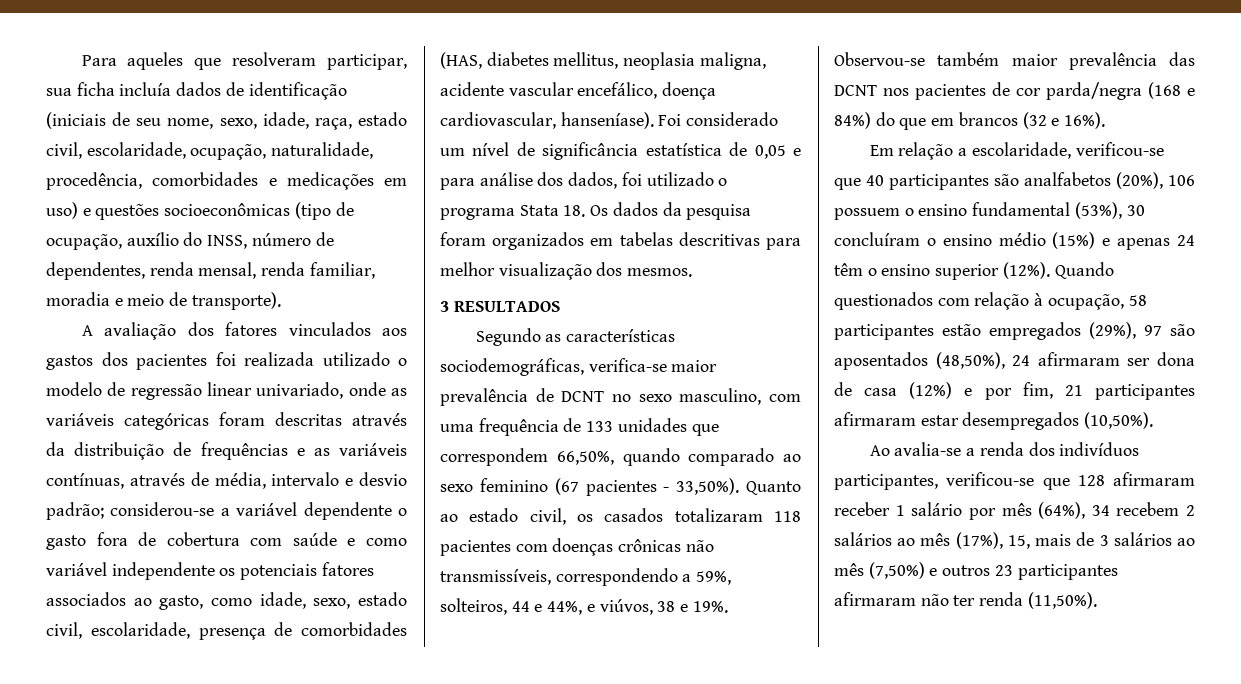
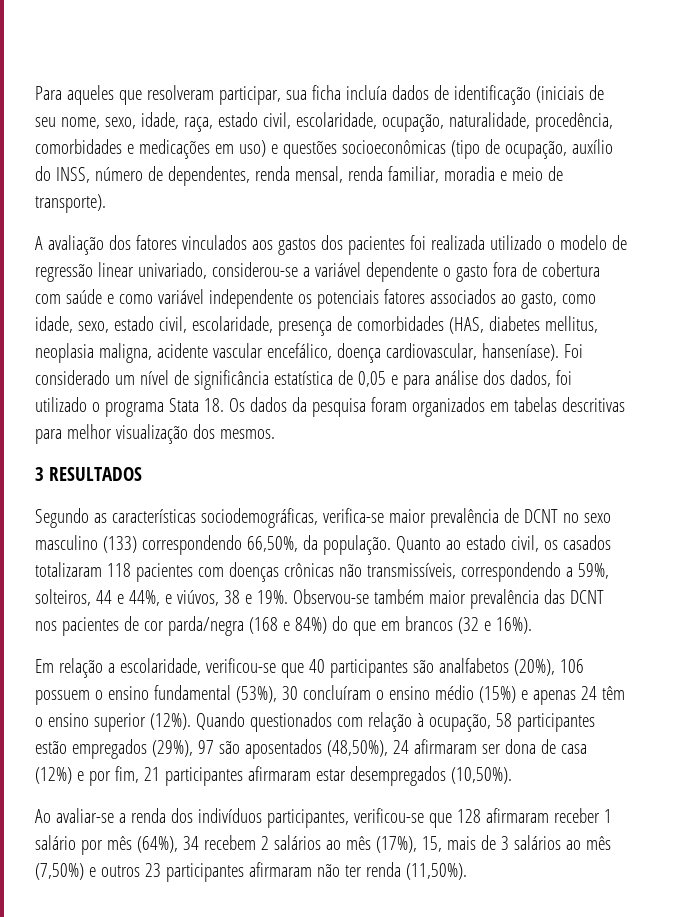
- A avaliação dos fatores vinculados aos gastos dos pacientes foi realizada utilizado o modelo de regressão linear univariado, onde as variáveis categóricas foram descritas através da distribuição de frequências e as variáveis contínuas, através de média, intervalo e desvio padrão; considerou-se a variável dependente o gasto fora de cobertura com saúde e como variável independente os potenciais fatores associados ao gasto, como idade, sexo, estado civil, escolaridade, presença de comorbidades (HAS, diabetes mellitus, neoplasia maligna, acidente vascular encefálico, doença cardiovascular, hanseníase).
+ A avaliação dos fatores vinculados aos gastos dos pacientes foi realizada utilizado o modelo de regressão linear univariado, considerou-se a variável dependente o gasto fora de cobertura com saúde e como variável independente os potenciais fatores associados ao gasto, como idade, sexo, estado civil, escolaridade, presença de comorbidades (HAS, diabetes mellitus, neoplasia maligna, acidente vascular encefálico, doença cardiovascular, hanseníase).
- Segundo as características sociodemográficas, verifica-se maior prevalência de DCNT no sexo masculino, com uma frequência de 133 unidades que correspondem 66,50%, quando comparado ao sexo feminino (67 pacientes - 33,50%).
+ Segundo as características sociodemográficas, verifica-se maior prevalência de DCNT no sexo masculino (133) correspondendo 66,50%, da população.
- Ao avalia-se a renda dos indivíduos participantes, verificou-se que 128 afirmaram receber 1 salário por mês (64%), 34 recebem 2 salários ao mês (17%), 15, mais de 3 salários ao mês (7,50%) e outros 23 participantes afirmaram não ter renda (11,50%).
+ Ao avaliar-se a renda dos indivíduos participantes, verificou-se que 128 afirmaram receber 1 salário por mês (64%), 34 recebem 2 salários ao mês (17%), 15, mais de 3 salários ao mês (7,50%) e outros 23 participantes afirmaram não ter renda (11,50%).

